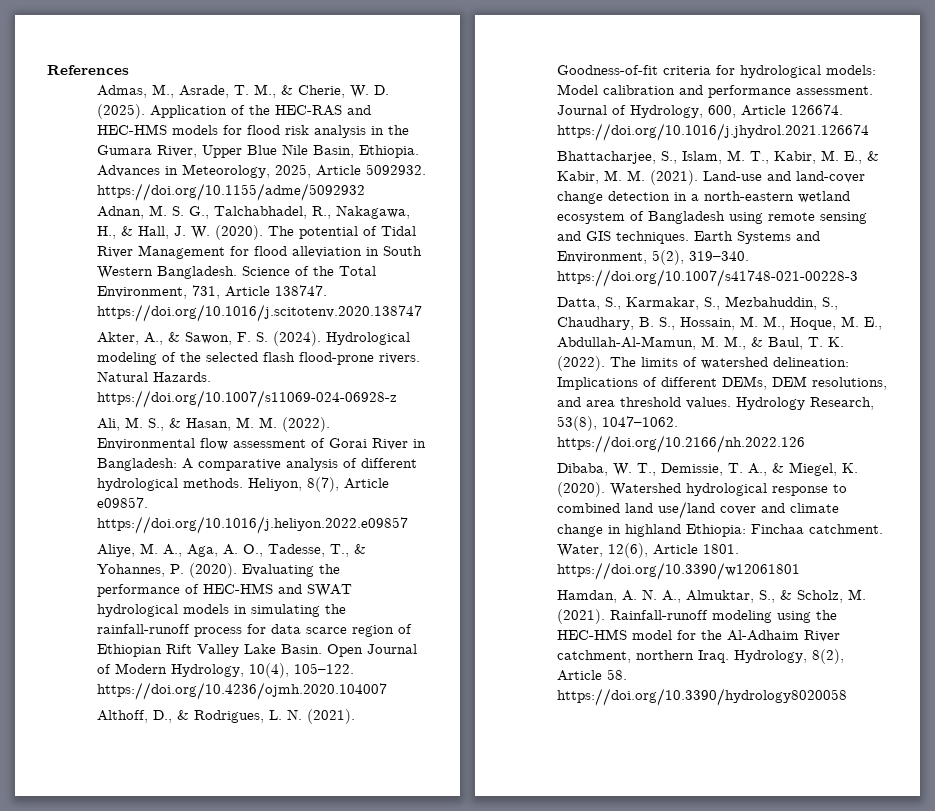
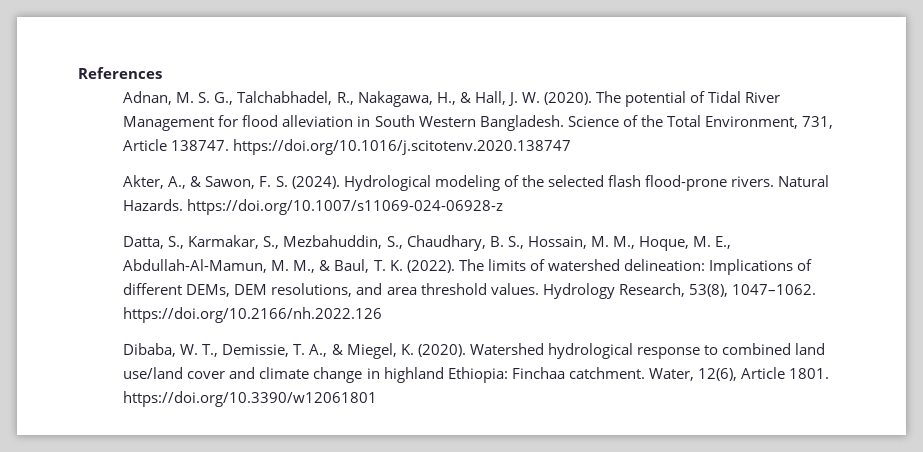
- Admas, M., Asrade, T. M., & Cherie, W. D. (2025). Application of the HEC-RAS and HEC-HMS models for flood risk analysis in the Gumara River, Upper Blue Nile Basin, Ethiopia. Advances in Meteorology, 2025, Article 5092932. https://doi.org/10.1155/adme/5092932
- Ali, M. S., & Hasan, M. M. (2022). Environmental flow assessment of Gorai River in Bangladesh: A comparative analysis of different hydrological methods. Heliyon, 8(7), Article e09857. https://doi.org/10.1016/j.heliyon.2022.e09857
- Aliye, M. A., Aga, A. O., Tadesse, T., & Yohannes, P. (2020). Evaluating the performance of HEC-HMS and SWAT hydrological models in simulating the rainfall-runoff process for data scarce region of Ethiopian Rift Valley Lake Basin. Open Journal of Modern Hydrology, 10(4), 105–122. https://doi.org/10.4236/ojmh.2020.104007
- Althoff, D., & Rodrigues, L. N. (2021). Goodness-of-fit criteria for hydrological models: Model calibration and performance assessment. Journal of Hydrology, 600, Article 126674. https://doi.org/10.1016/j.jhydrol.2021.126674
- Bhattacharjee, S., Islam, M. T., Kabir, M. E., & Kabir, M. M. (2021). Land-use and land-cover change detection in a north-eastern wetland ecosystem of Bangladesh using remote sensing and GIS techniques. Earth Systems and Environment, 5(2), 319–340. https://doi.org/10.1007/s41748-021-00228-3
- Hamdan, A. N. A., Almuktar, S., & Scholz, M. (2021). Rainfall-runoff modeling using the HEC-HMS model for the Al-Adhaim River catchment, northern Iraq. Hydrology, 8(2), Article 58. https://doi.org/10.3390/hydrology8020058

